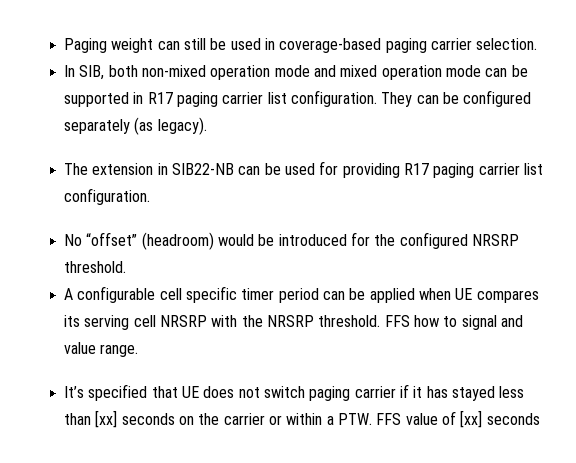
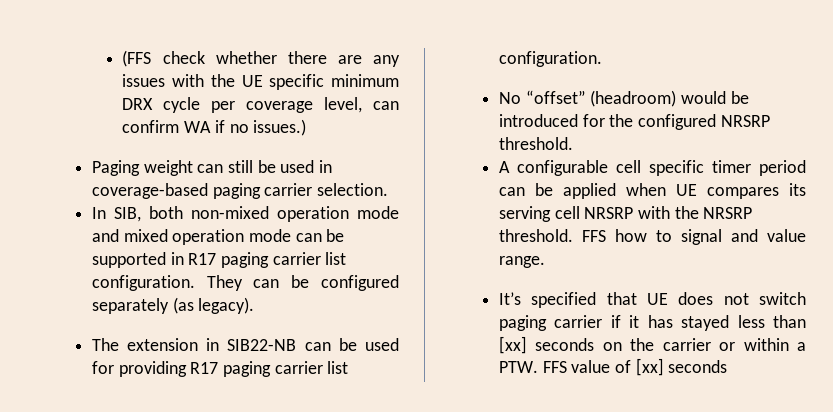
+ (FFS check whether there are any issues with the UE specific minimum DRX cycle per coverage level, can confirm WA if no issues.)

